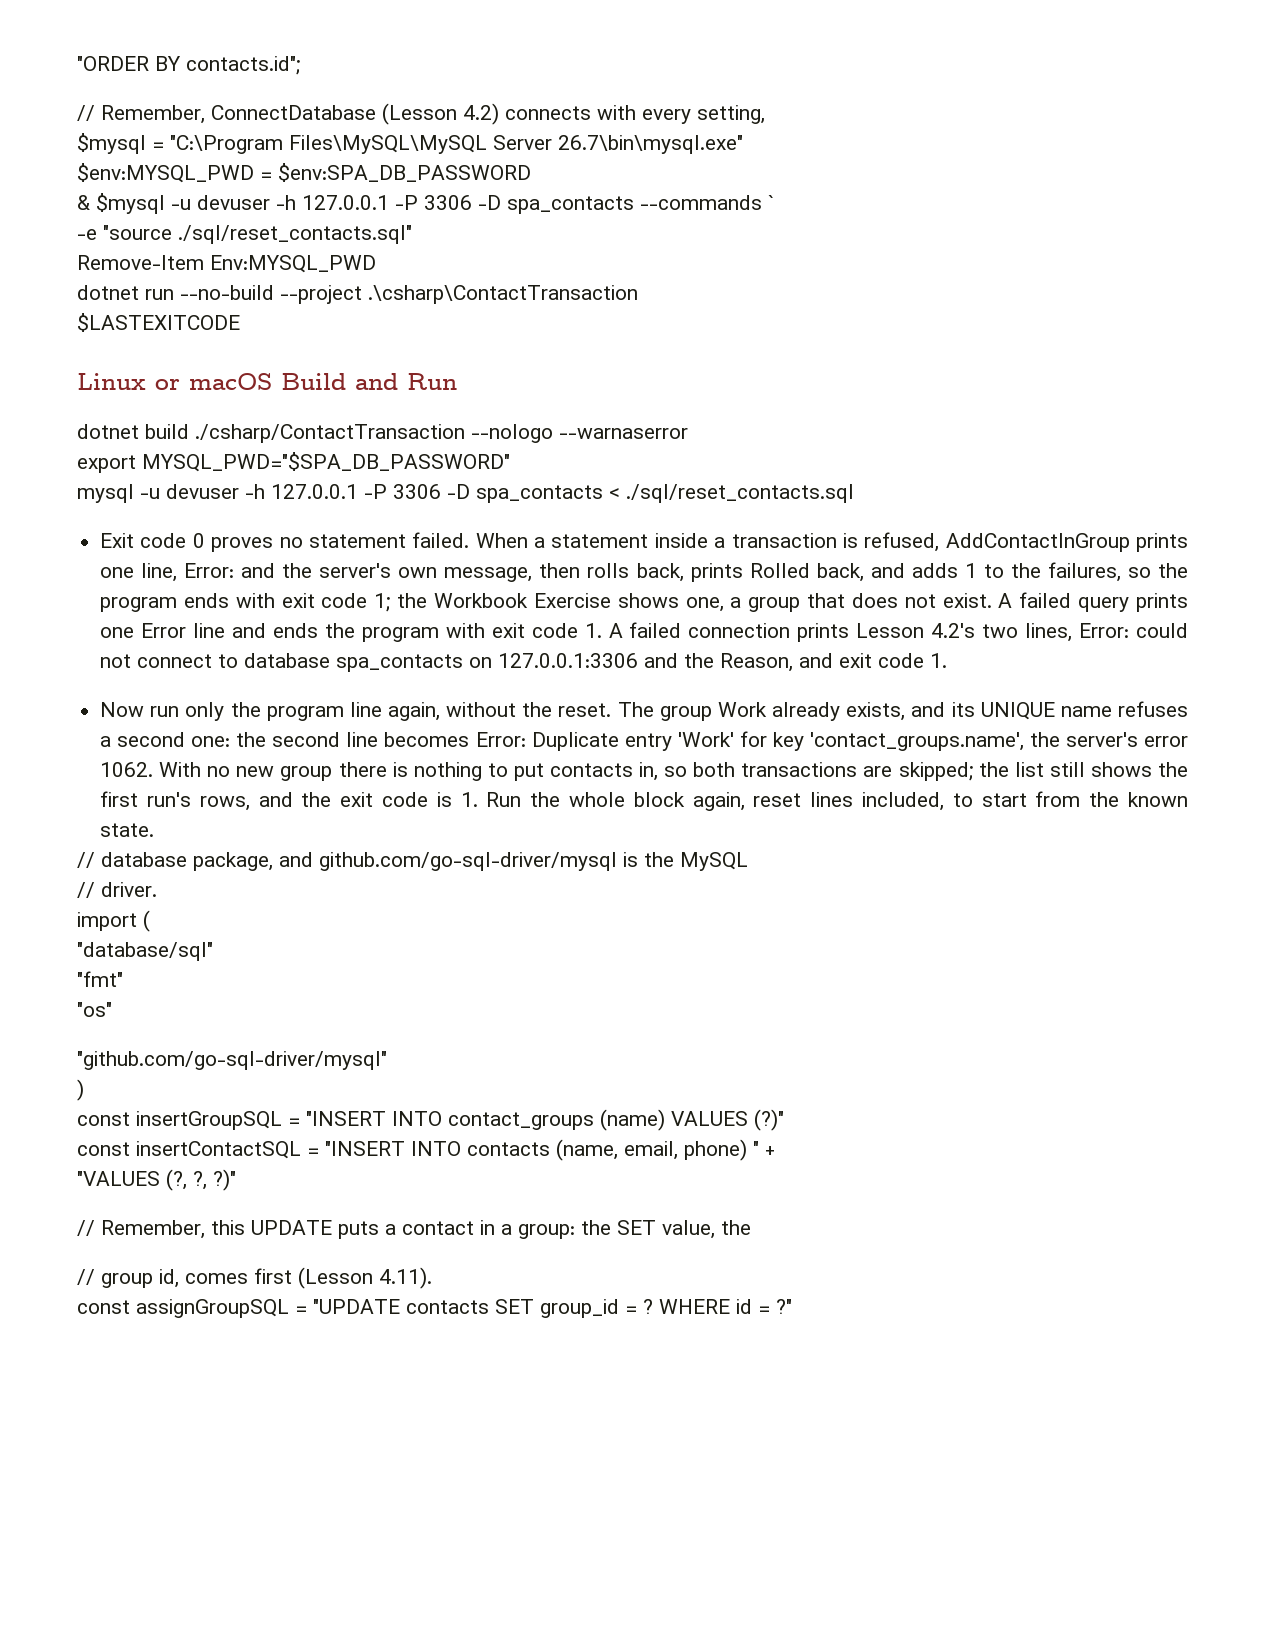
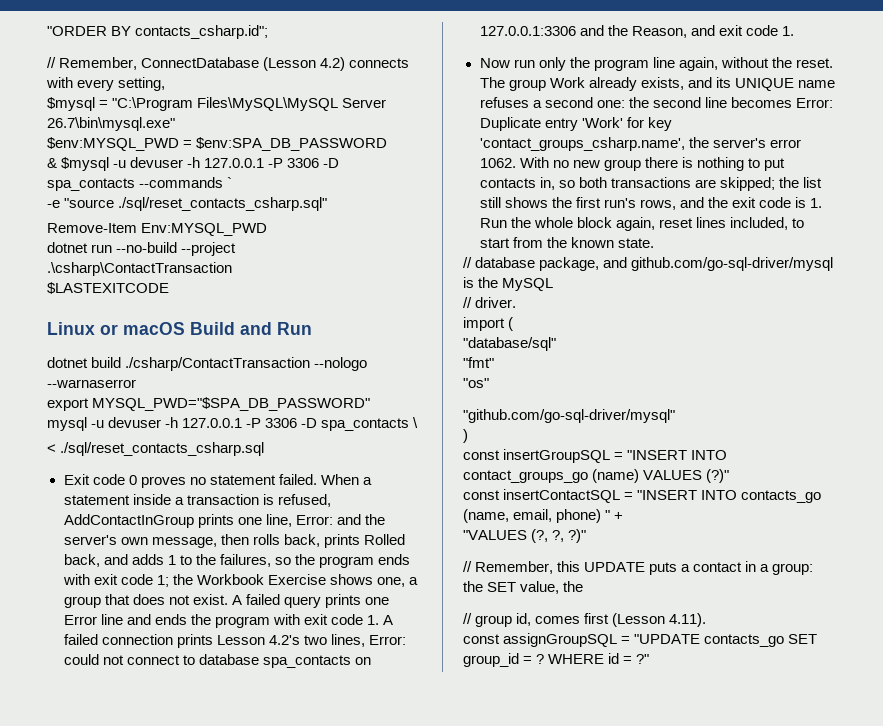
- "ORDER BY contacts.id";
+ "ORDER BY contacts_csharp.id";
- -e "source ./sql/reset_contacts.sql"
+ -e "source ./sql/reset_contacts_csharp.sql"
- mysql -u devuser -h 127.0.0.1 -P 3306 -D spa_contacts < ./sql/reset_contacts.sql
+ mysql -u devuser -h 127.0.0.1 -P 3306 -D spa_contacts \
+ < ./sql/reset_contacts_csharp.sql
- The group Work already exists, and its UNIQUE name refuses a second one: the second line becomes Error: Duplicate entry 'Work' for key 'contact_groups.name', the server's error 1062.
+ The group Work already exists, and its UNIQUE name refuses a second one: the second line becomes Error: Duplicate entry 'Work' for key 'contact_groups_csharp.name', the server's error 1062.
- const insertGroupSQL = "INSERT INTO contact_groups (name) VALUES (?)"
+ const insertGroupSQL = "INSERT INTO contact_groups_go (name) VALUES (?)"
- const insertContactSQL = "INSERT INTO contacts (name, email, phone) " +
+ const insertContactSQL = "INSERT INTO contacts_go (name, email, phone) " +
- const assignGroupSQL = "UPDATE contacts SET group_id = ?
+ const assignGroupSQL = "UPDATE contacts_go SET group_id = ?

